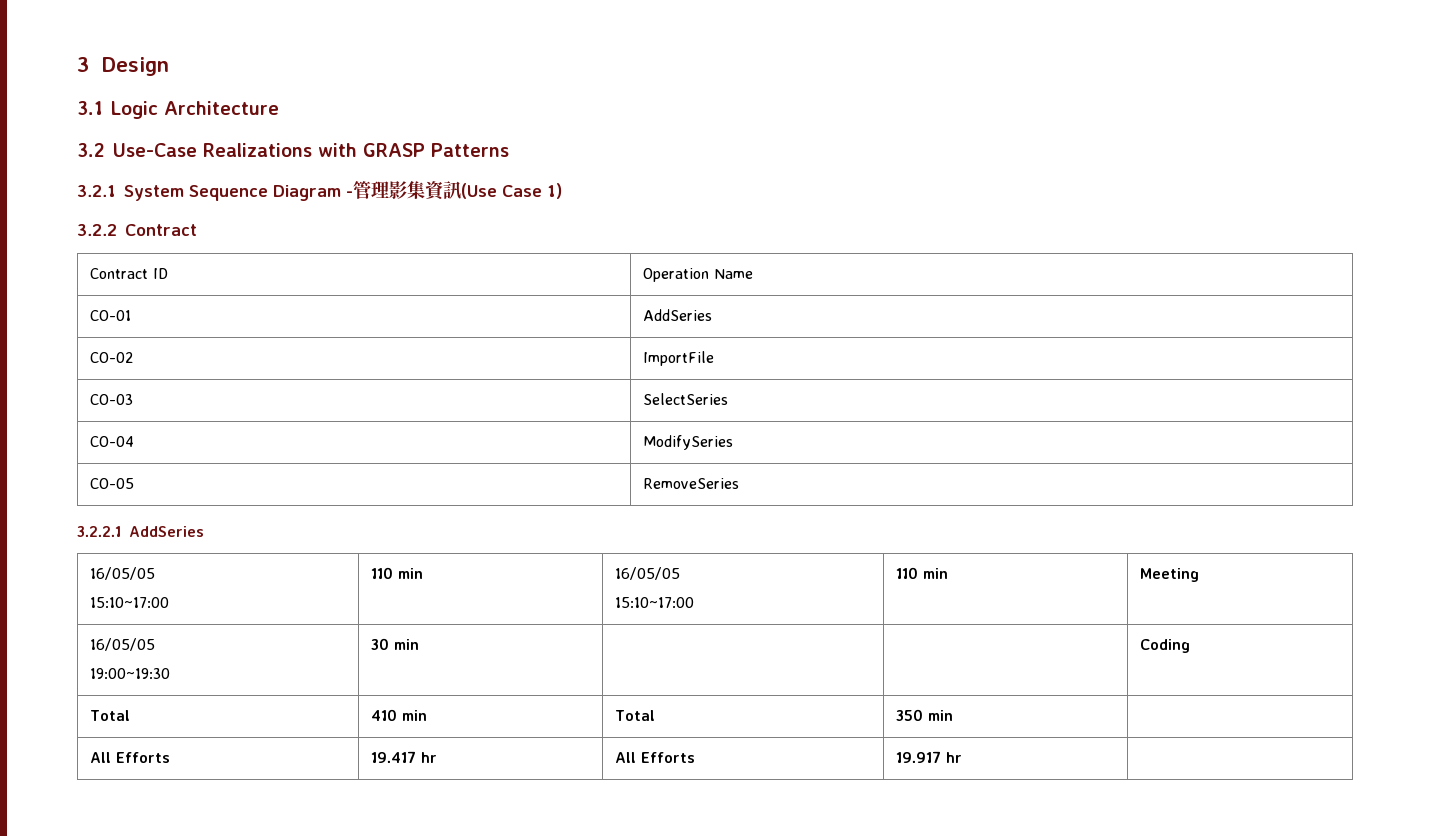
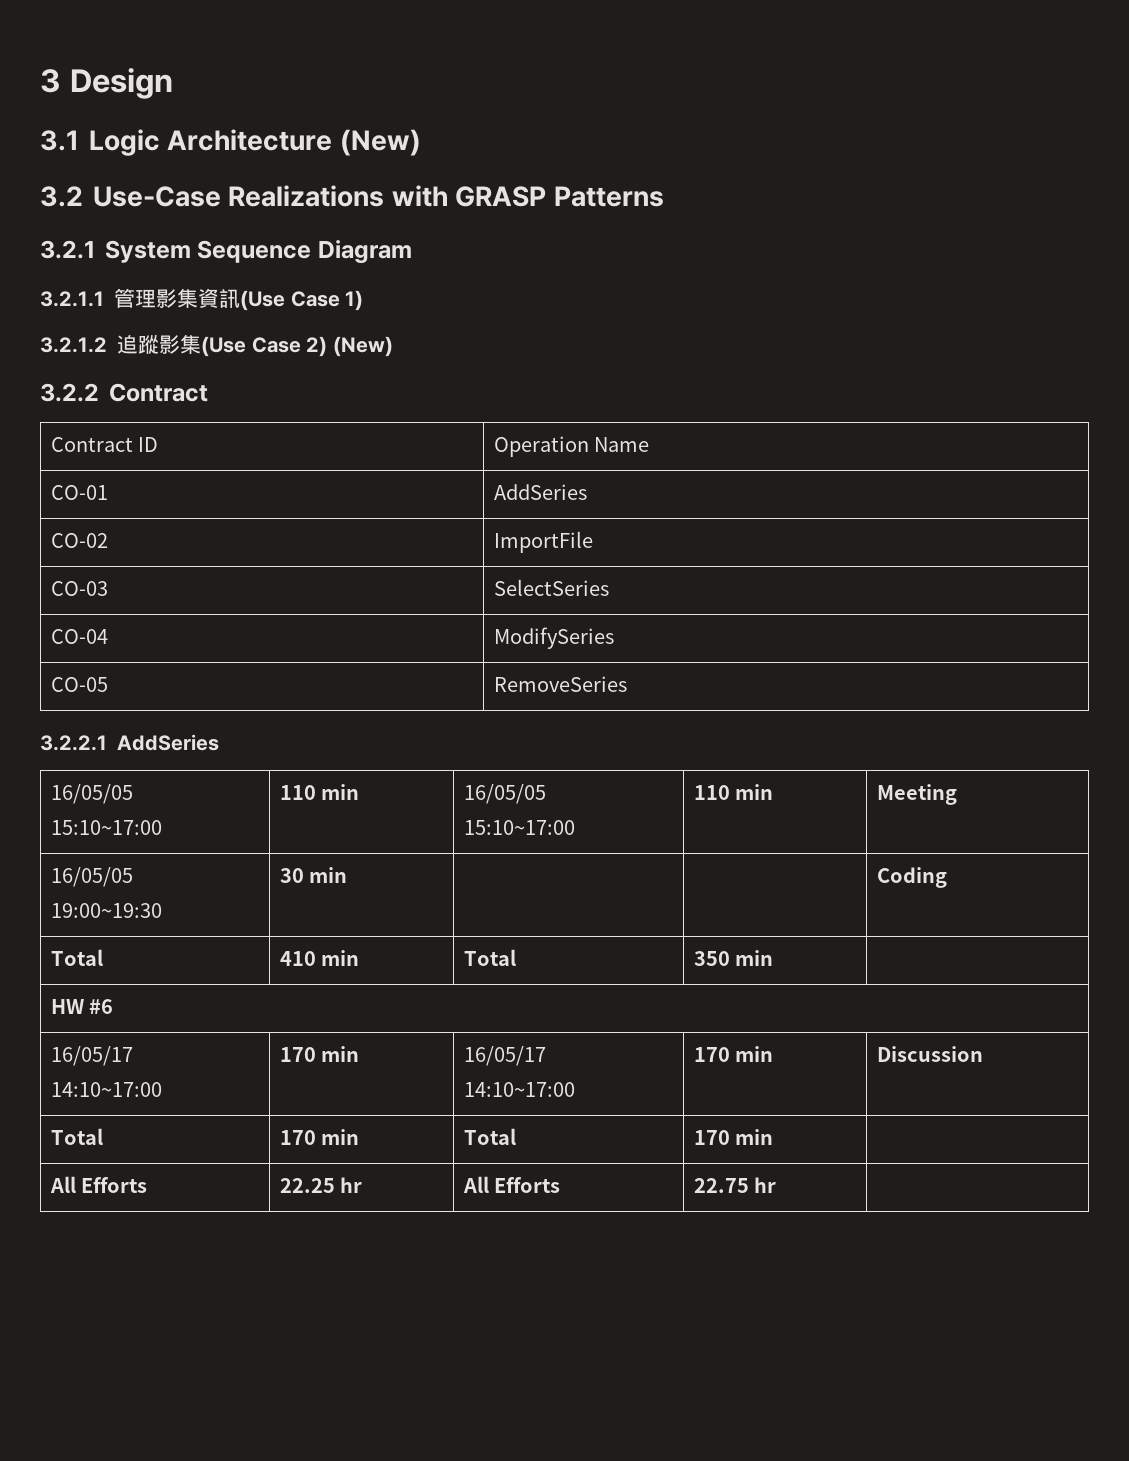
- 3.1 Logic Architecture
+ 3.1 Logic Architecture (New)
- 3.2.1 System Sequence Diagram -管理影集資訊(Use Case 1)
+ 3.2.1 System Sequence Diagram
+ 3.2.1.1管理影集資訊(Use Case 1)
+ 3.2.1.2追蹤影集(Use Case 2) (New)
- All Efforts | 19.417 hr | All Efforts | 19.917 hr |
+ HW #6
+ 16/05/17
+ 14:10~17:00 | 170 min | 16/05/17
+ 14:10~17:00 | 170 min | Discussion
+ Total | 170 min | Total | 170 min |
+ All Efforts | 22.25 hr | All Efforts | 22.75 hr |

